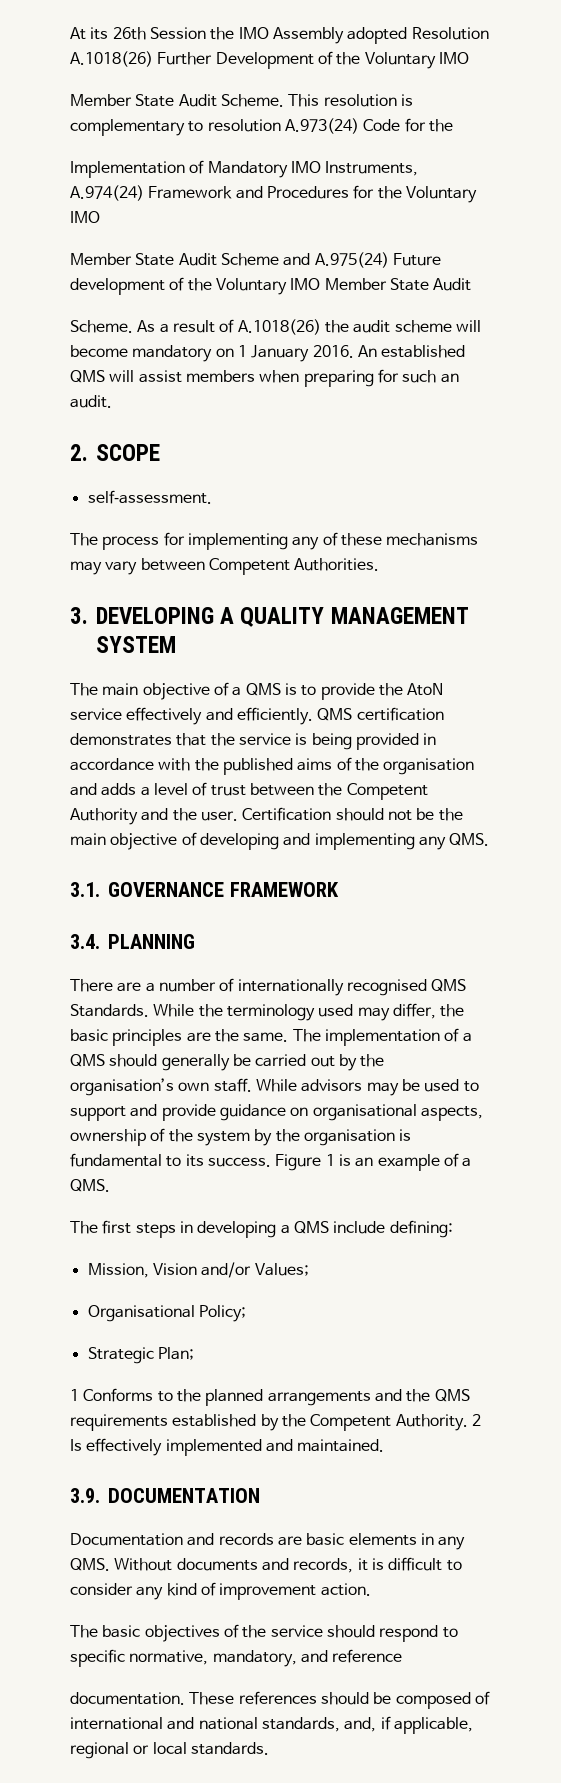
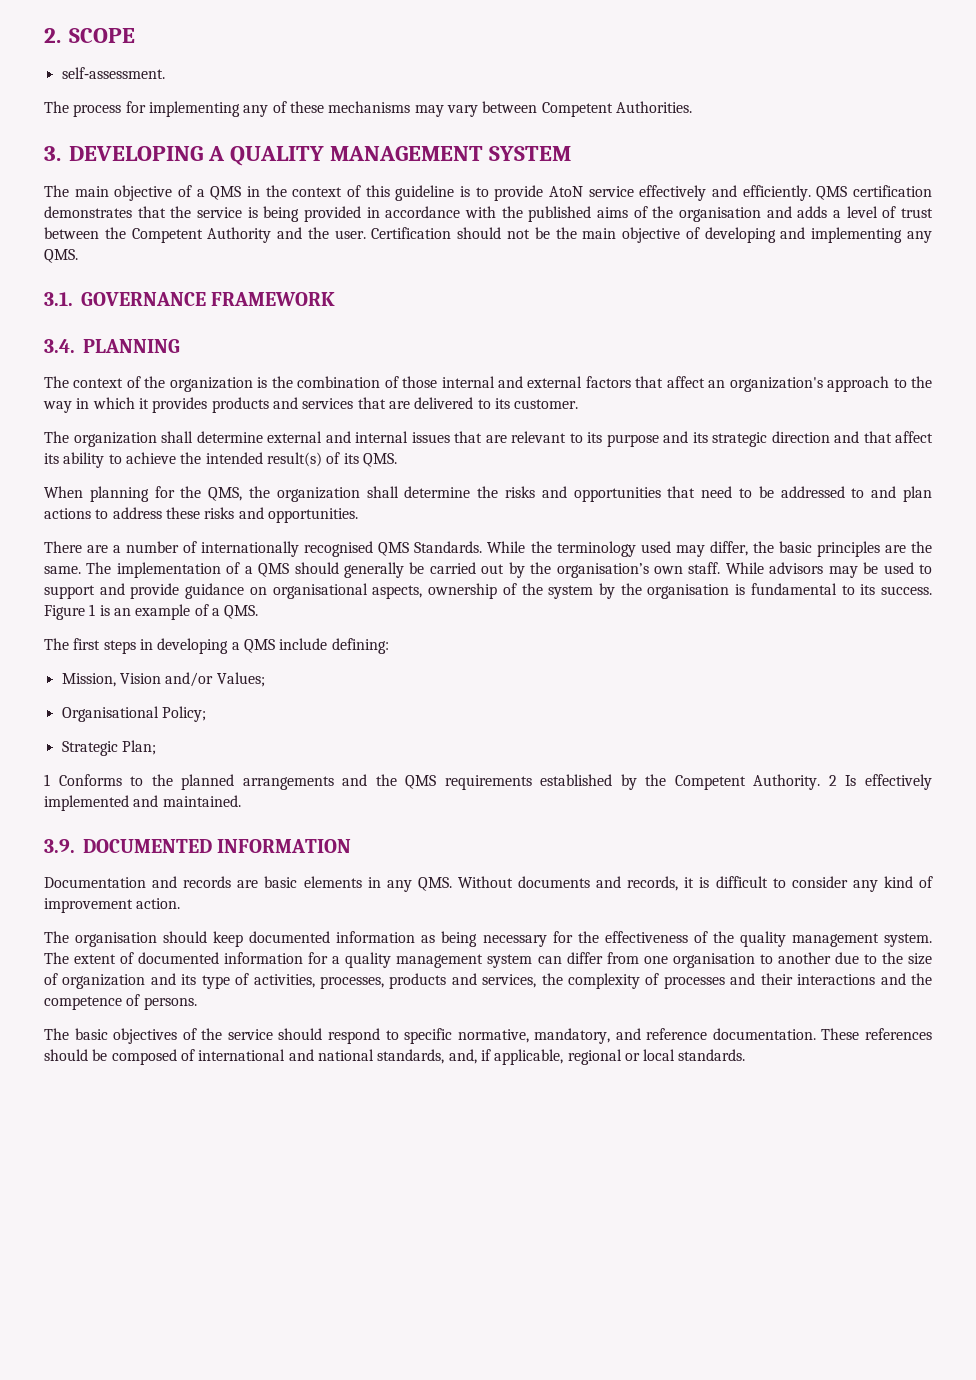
- At its 26th Session the IMO Assembly adopted Resolution A.1018(26) Further Development of the Voluntary IMO
- Member State Audit Scheme. This resolution is complementary to resolution A.973(24) Code for the
- Implementation of Mandatory IMO Instruments, A.974(24) Framework and Procedures for the Voluntary IMO
- Member State Audit Scheme and A.975(24) Future development of the Voluntary IMO Member State Audit
- Scheme. As a result of A.1018(26) the audit scheme will become mandatory on 1 January 2016. An established QMS will assist members when preparing for such an audit.
- The main objective of a QMS is to provide the AtoN service effectively and efficiently.
+ The main objective of a QMS in the context of this guideline is to provide AtoN service effectively and efficiently.
+ The context of the organization is the combination of those internal and external factors that affect an organization's approach to the way in which it provides products and services that are delivered to its customer.
+ The organization shall determine external and internal issues that are relevant to its purpose and its strategic direction and that affect its ability to achieve the intended result(s) of its QMS.
+ When planning for the QMS, the organization shall determine the risks and opportunities that need to be addressed to and plan actions to address these risks and opportunities.
- 3.9. DOCUMENTATION
+ 3.9. DOCUMENTED INFORMATION
+ The organisation should keep documented information as being necessary for the effectiveness of the quality management system. The extent of documented information for a quality management system can differ from one organisation to another due to the size of organization and its type of activities, processes, products and services, the complexity of processes and their interactions and the competence of persons.
- The basic objectives of the service should respond to specific normative, mandatory, and reference
- documentation.
+ The basic objectives of the service should respond to specific normative, mandatory, and reference documentation.

